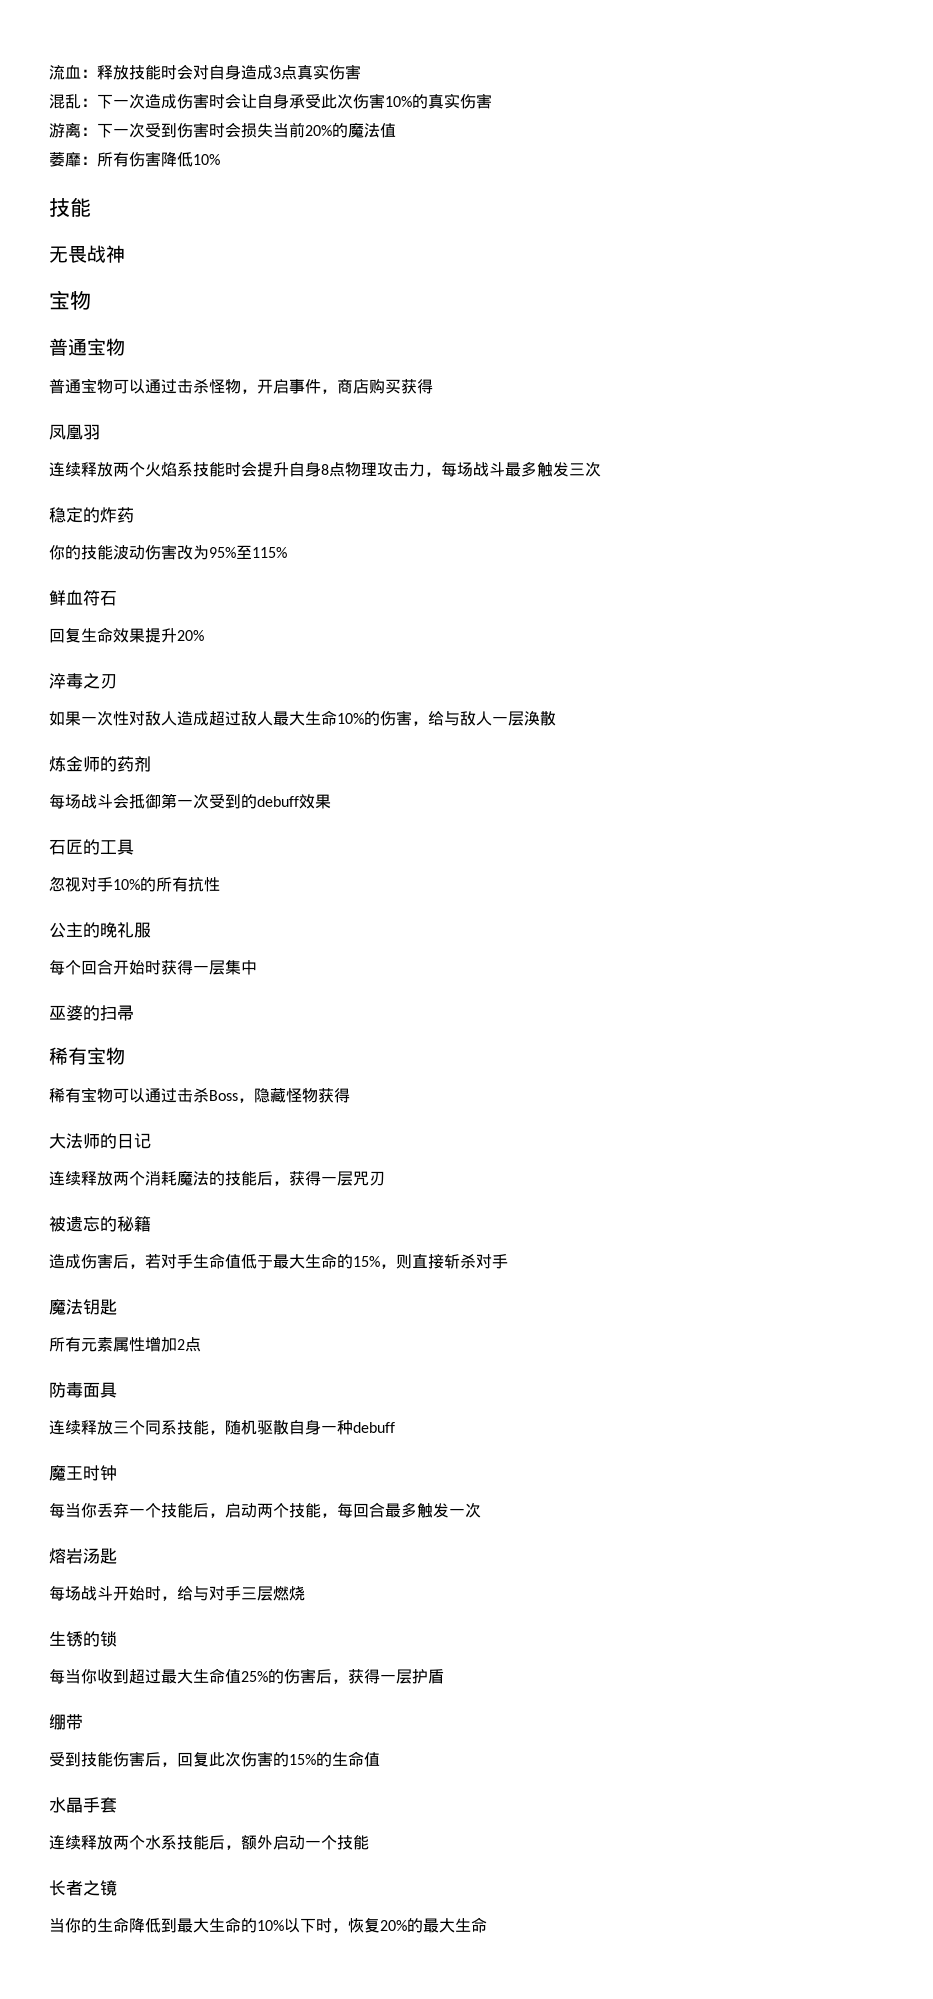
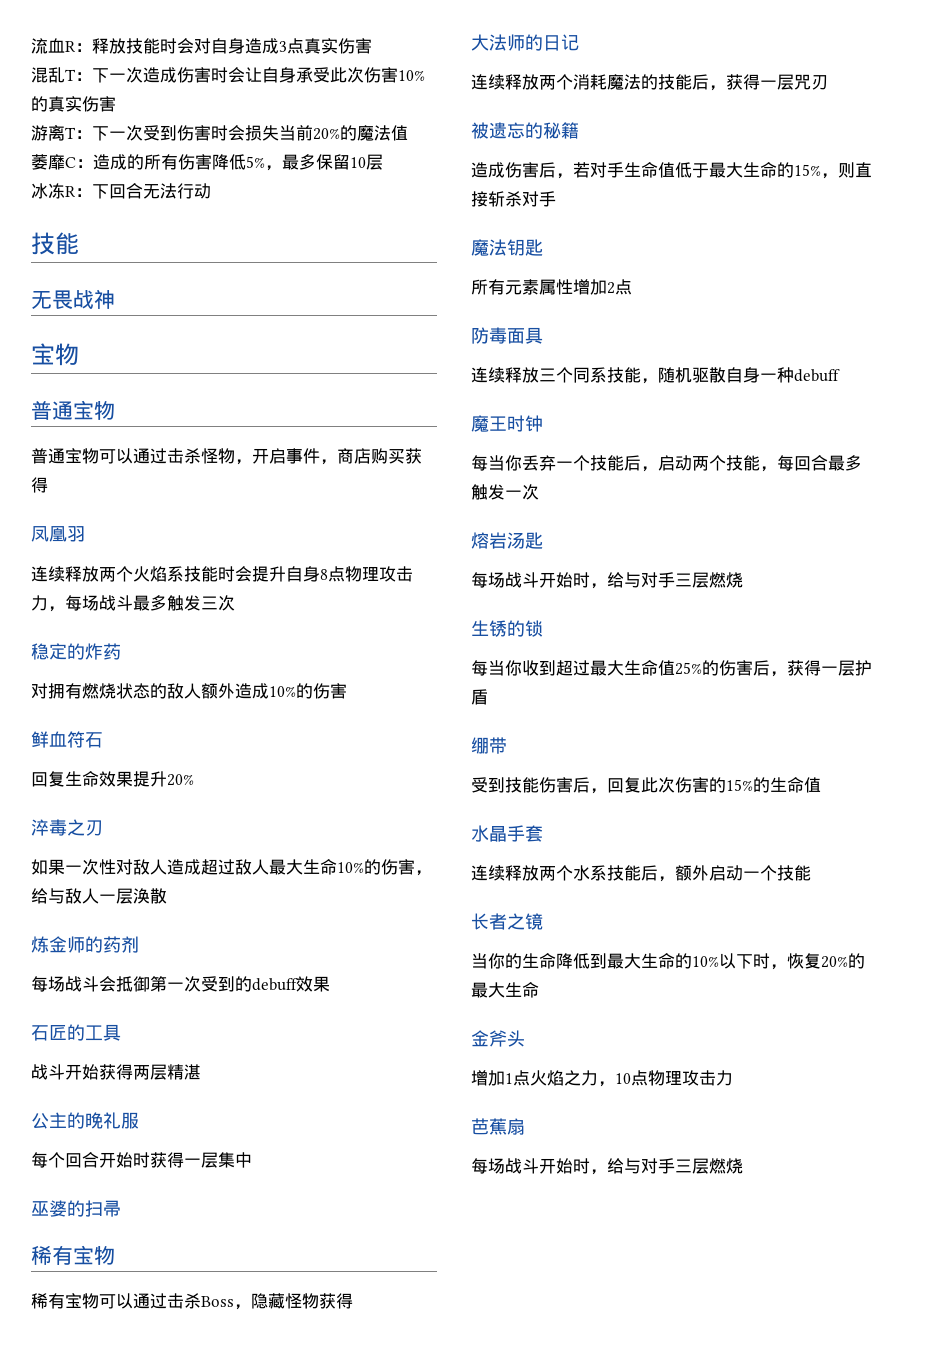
- 流血：释放技能时会对自身造成3点真实伤害
+ 流血R：释放技能时会对自身造成3点真实伤害
- 混乱：下一次造成伤害时会让自身承受此次伤害10%的真实伤害
+ 混乱T：下一次造成伤害时会让自身承受此次伤害10%的真实伤害
- 游离：下一次受到伤害时会损失当前20%的魔法值
+ 游离T：下一次受到伤害时会损失当前20%的魔法值
- 萎靡：所有伤害降低10%
+ 萎靡C：造成的所有伤害降低5%，最多保留10层
+ 冰冻R：下回合无法行动
- 你的技能波动伤害改为95%至115%
+ 对拥有燃烧状态的敌人额外造成10%的伤害
- 忽视对手10%的所有抗性
+ 战斗开始获得两层精湛
+ 金斧头
+ 增加1点火焰之力，10点物理攻击力
+ 芭蕉扇
+ 每场战斗开始时，给与对手三层燃烧

